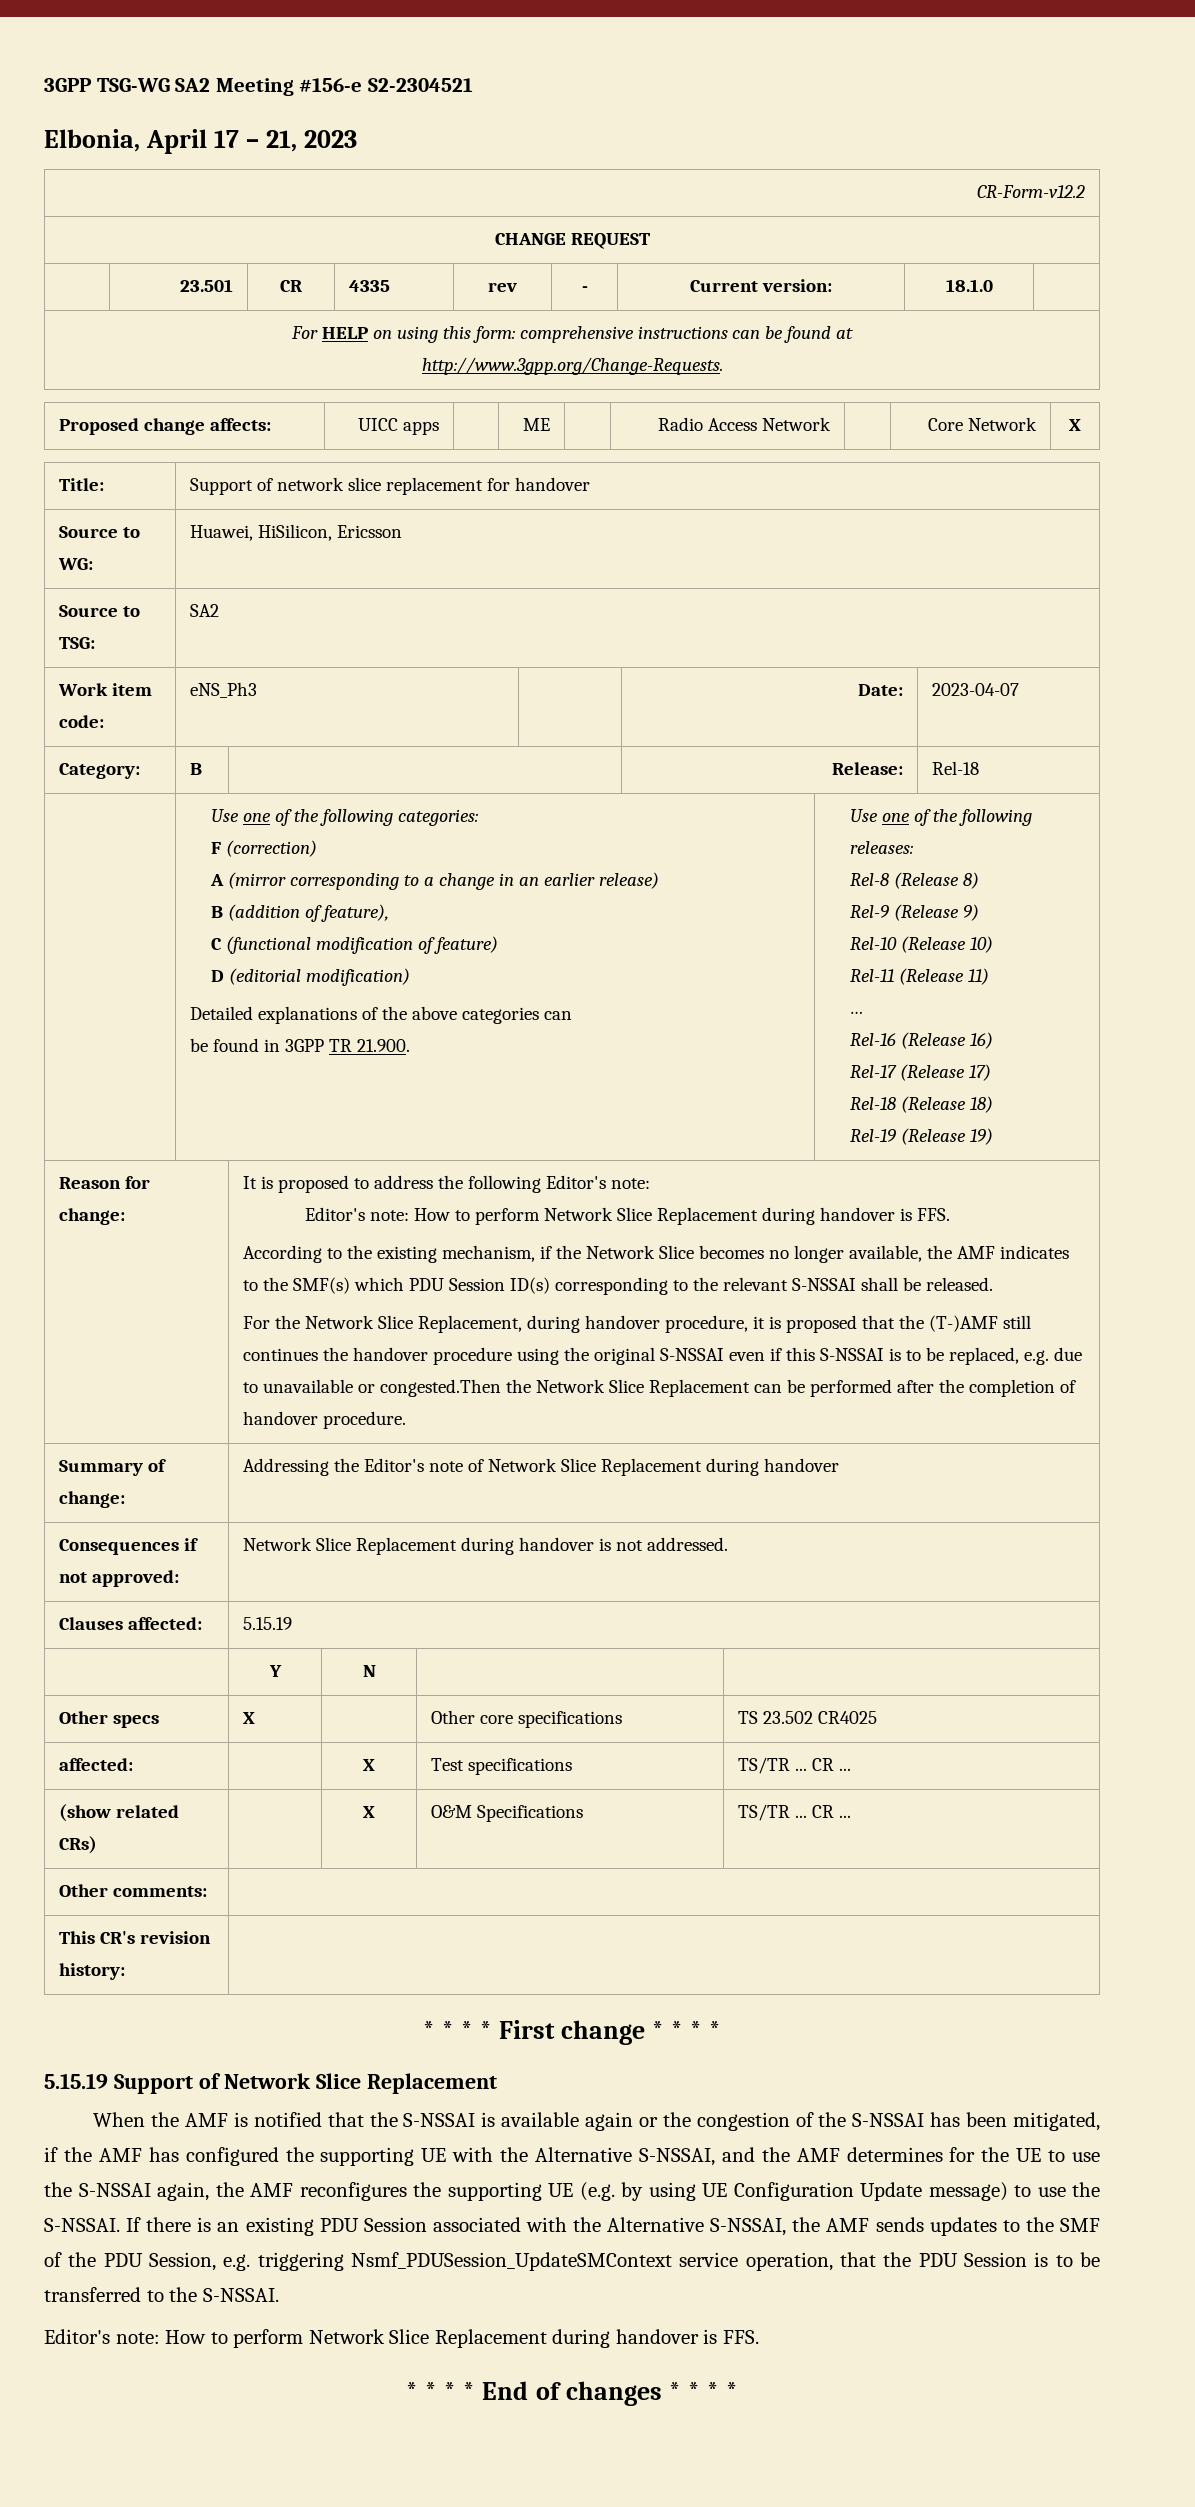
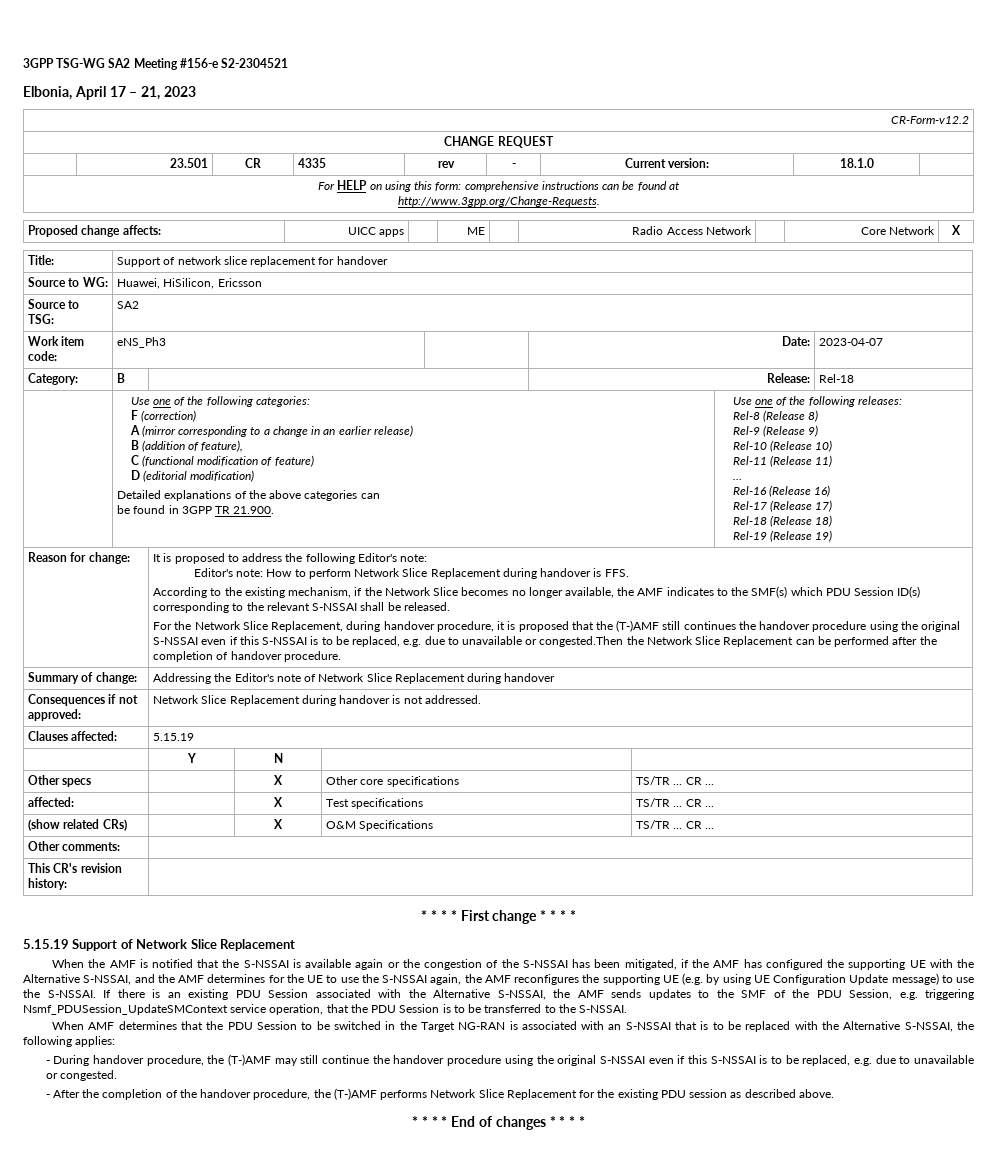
- Other specs | X | | Other core specifications | TS 23.502 CR4025
+ Other specs | | X | Other core specifications | TS/TR ... CR ...
  If there is an existing PDU Session associated with the Alternative S-NSSAI, the AMF sends updates to the SMF of the PDU Session, e.g. triggering Nsmf_PDUSession_UpdateSMContext service operation, that the PDU Session is to be transferred to the S-NSSAI.
- Editor's note: How to perform Network Slice Replacement during handover is FFS.
+ When AMF determines that the PDU Session to be switched in the Target NG-RAN is associated with an S-NSSAI that is to be replaced with the Alternative S-NSSAI, the following applies:
+ - During handover procedure, the (T-)AMF may still continue the handover procedure using the original S-NSSAI even if this S-NSSAI is to be replaced, e.g. due to unavailable or congested.
+ - After the completion of the handover procedure, the (T-)AMF performs Network Slice Replacement for the existing PDU session as described above.

